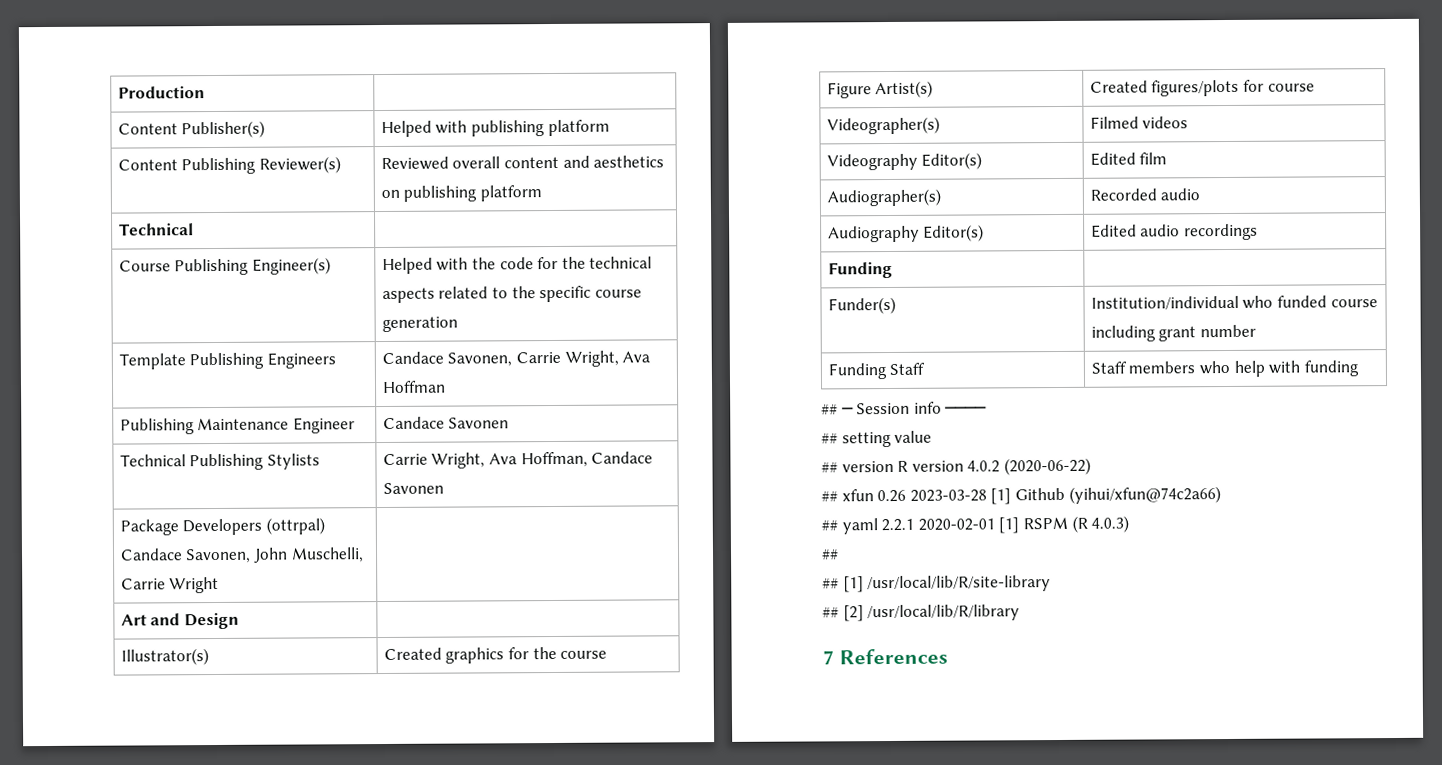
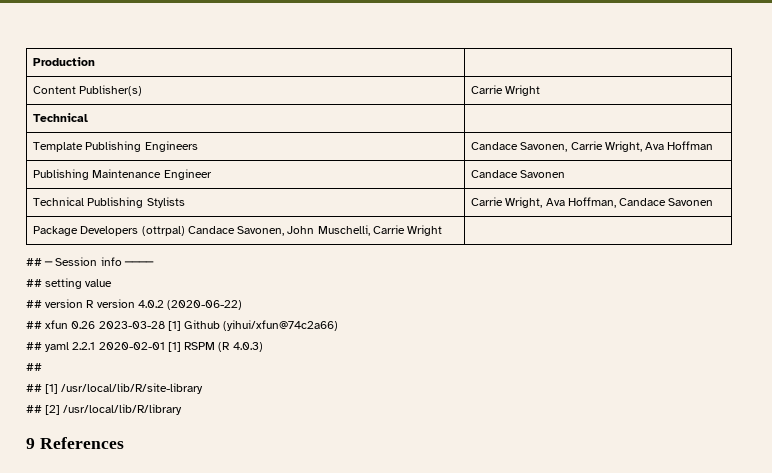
- Content Publisher(s) | Helped with publishing platform
- Content Publishing Reviewer(s) | Reviewed overall content and aesthetics on publishing platform
+ Content Publisher(s) | Carrie Wright
  Technical |
- Course Publishing Engineer(s) | Helped with the code for the technical aspects related to the specific course generation
- Art and Design |
- Illustrator(s) | Created graphics for the course
- Figure Artist(s) | Created figures/plots for course
- Videographer(s) | Filmed videos
- Videography Editor(s) | Edited film
- Audiographer(s) | Recorded audio
- Audiography Editor(s) | Edited audio recordings
- Funding |
- Funder(s) | Institution/individual who funded course including grant number
- Funding Staff | Staff members who help with funding
- 7 References
+ 9 References

